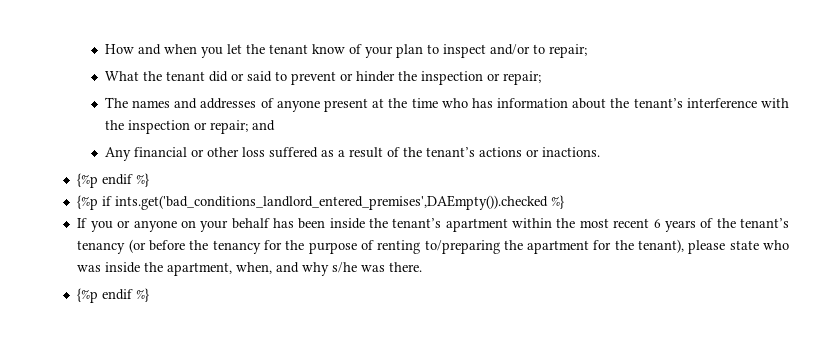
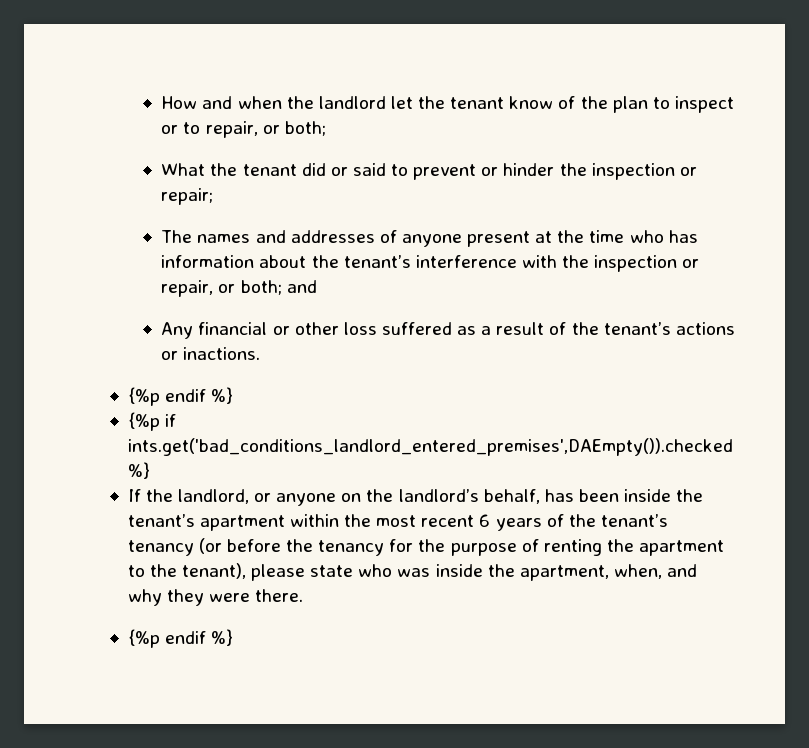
- How and when you let the tenant know of your plan to inspect and/or to repair;
+ How and when the landlord let the tenant know of the plan to inspect or to repair, or both;
- The names and addresses of anyone present at the time who has information about the tenant’s interference with the inspection or repair; and
+ The names and addresses of anyone present at the time who has information about the tenant’s interference with the inspection or repair, or both; and
- If you or anyone on your behalf has been inside the tenant’s apartment within the most recent 6 years of the tenant’s tenancy (or before the tenancy for the purpose of renting to/preparing the apartment for the tenant), please state who was inside the apartment, when, and why s/he was there.
+ If the landlord, or anyone on the landlord’s behalf, has been inside the tenant’s apartment within the most recent 6 years of the tenant’s tenancy (or before the tenancy for the purpose of renting the apartment to the tenant), please state who was inside the apartment, when, and why they were there.

